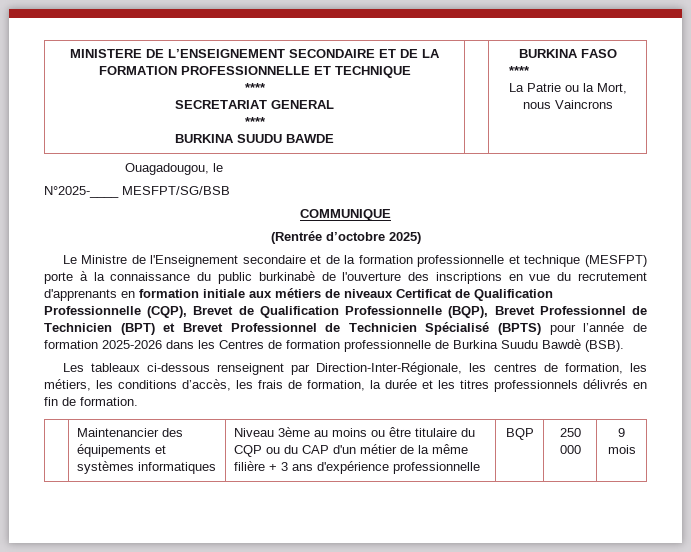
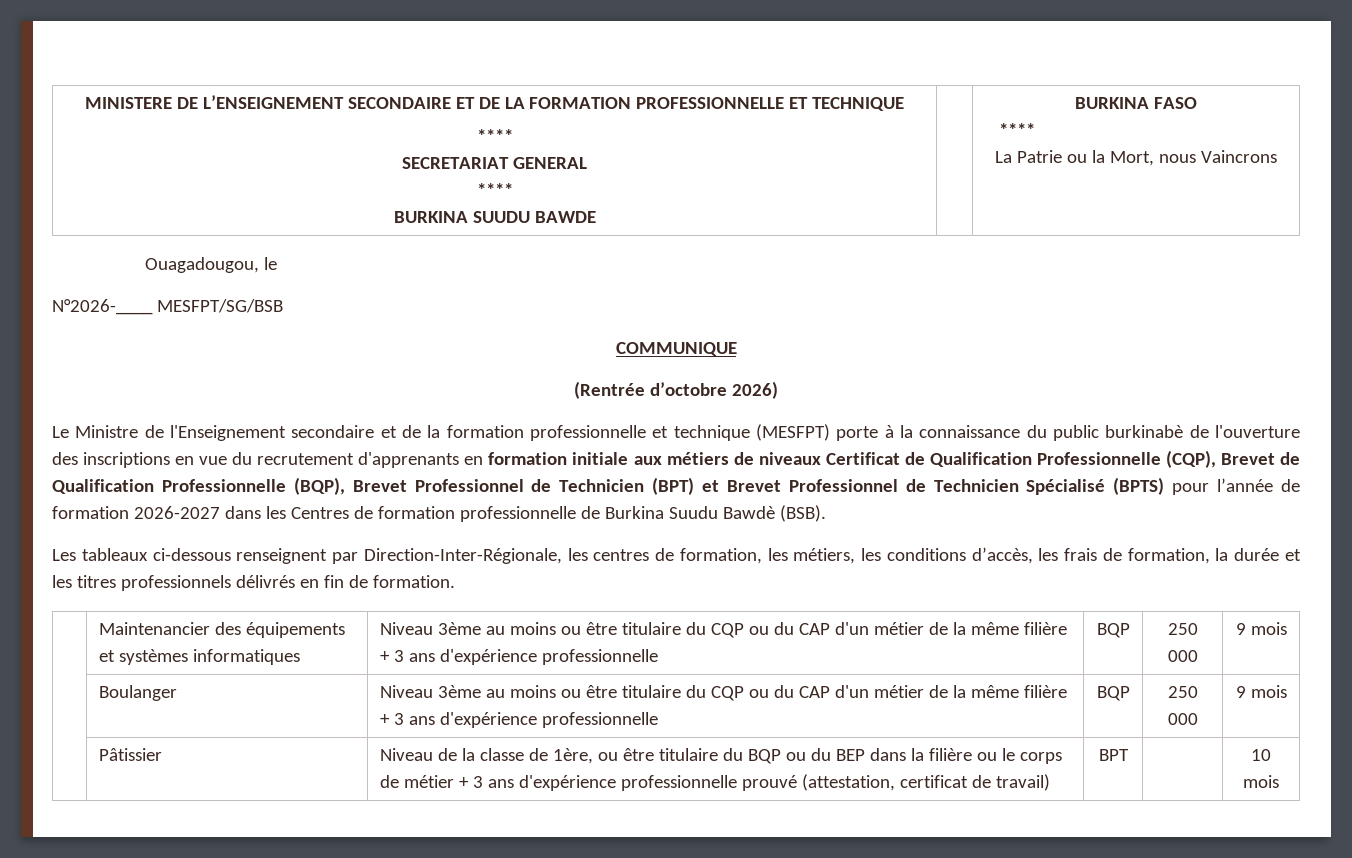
- N°2025-____ MESFPT/SG/BSB
+ N°2026-____ MESFPT/SG/BSB
- (Rentrée d’octobre 2025)
+ (Rentrée d’octobre 2026)
- Le Ministre de l'Enseignement secondaire et de la formation professionnelle et technique (MESFPT) porte à la connaissance du public burkinabè de l'ouverture des inscriptions en vue du recrutement d'apprenants en formation initiale aux métiers de niveaux Certificat de Qualification Professionnelle (CQP), Brevet de Qualification Professionnelle (BQP), Brevet Professionnel de Technicien (BPT) et Brevet Professionnel de Technicien Spécialisé (BPTS) pour l’année de formation 2025-2026 dans les Centres de formation professionnelle de Burkina Suudu Bawdè (BSB).
+ Le Ministre de l'Enseignement secondaire et de la formation professionnelle et technique (MESFPT) porte à la connaissance du public burkinabè de l'ouverture des inscriptions en vue du recrutement d'apprenants en formation initiale aux métiers de niveaux Certificat de Qualification Professionnelle (CQP), Brevet de Qualification Professionnelle (BQP), Brevet Professionnel de Technicien (BPT) et Brevet Professionnel de Technicien Spécialisé (BPTS) pour l’année de formation 2026-2027 dans les Centres de formation professionnelle de Burkina Suudu Bawdè (BSB).
+ | Boulanger | Niveau 3ème au moins ou être titulaire du CQP ou du CAP d'un métier de la même filière + 3 ans d'expérience professionnelle | BQP | 250 000 | 9 mois
+ | Pâtissier | Niveau de la classe de 1ère, ou être titulaire du BQP ou du BEP dans la filière ou le corps de métier + 3 ans d'expérience professionnelle prouvé (attestation, certificat de travail) | BPT | | 10 mois

